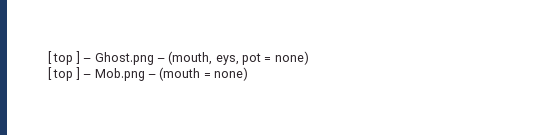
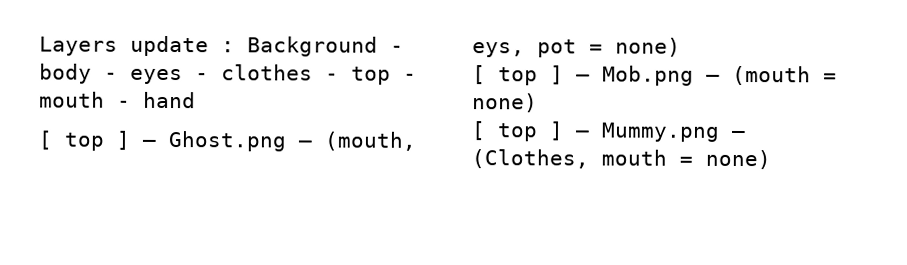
+ Layers update : Background - body - eyes - clothes - top - mouth - hand
+ [ top ] – Mummy.png – (Clothes, mouth = none)

